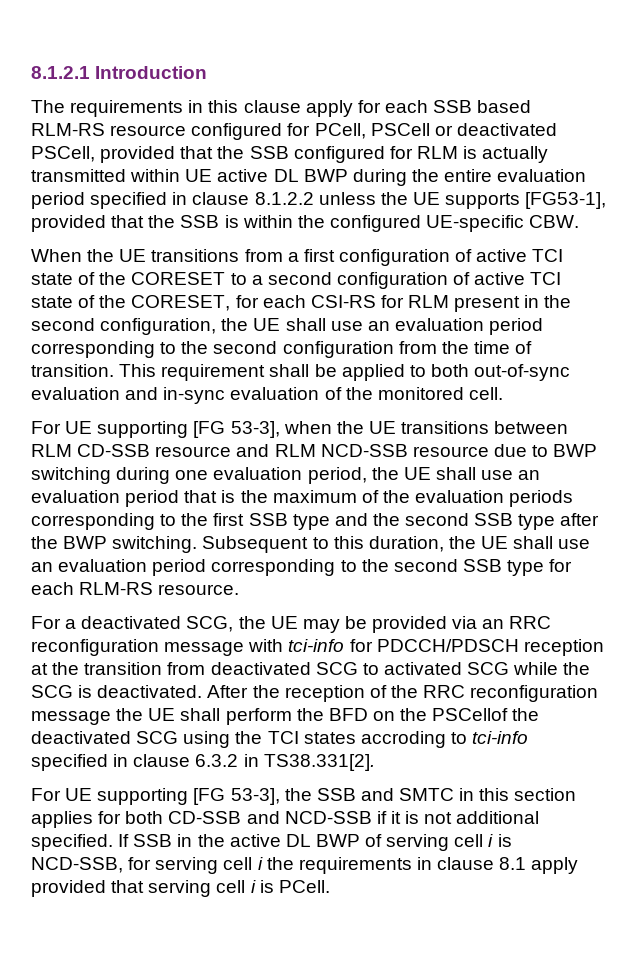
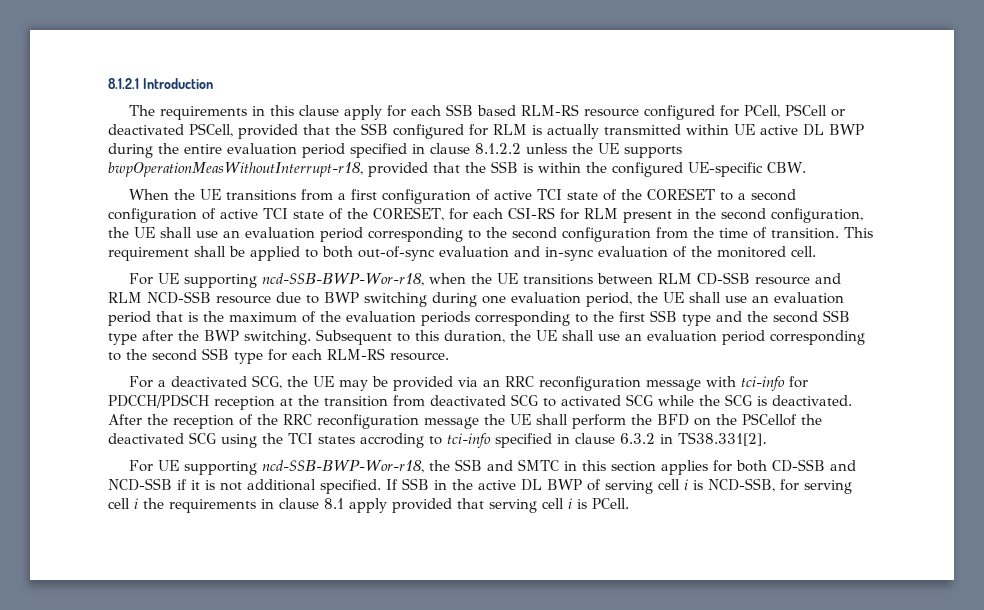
- The requirements in this clause apply for each SSB based RLM-RS resource configured for PCell, PSCell or deactivated PSCell, provided that the SSB configured for RLM is actually transmitted within UE active DL BWP during the entire evaluation period specified in clause 8.1.2.2 unless the UE supports [FG53-1], provided that the SSB is within the configured UE-specific CBW.
+ The requirements in this clause apply for each SSB based RLM-RS resource configured for PCell, PSCell or deactivated PSCell, provided that the SSB configured for RLM is actually transmitted within UE active DL BWP during the entire evaluation period specified in clause 8.1.2.2 unless the UE supports bwpOperationMeasWithoutInterrupt-r18, provided that the SSB is within the configured UE-specific CBW.
- For UE supporting [FG 53-3], when the UE transitions between RLM CD-SSB resource and RLM NCD-SSB resource due to BWP switching during one evaluation period, the UE shall use an evaluation period that is the maximum of the evaluation periods corresponding to the first SSB type and the second SSB type after the BWP switching.
+ For UE supporting ncd-SSB-BWP-Wor-r18, when the UE transitions between RLM CD-SSB resource and RLM NCD-SSB resource due to BWP switching during one evaluation period, the UE shall use an evaluation period that is the maximum of the evaluation periods corresponding to the first SSB type and the second SSB type after the BWP switching.
- For UE supporting [FG 53-3], the SSB and SMTC in this section applies for both CD-SSB and NCD-SSB if it is not additional specified.
+ For UE supporting ncd-SSB-BWP-Wor-r18, the SSB and SMTC in this section applies for both CD-SSB and NCD-SSB if it is not additional specified.

